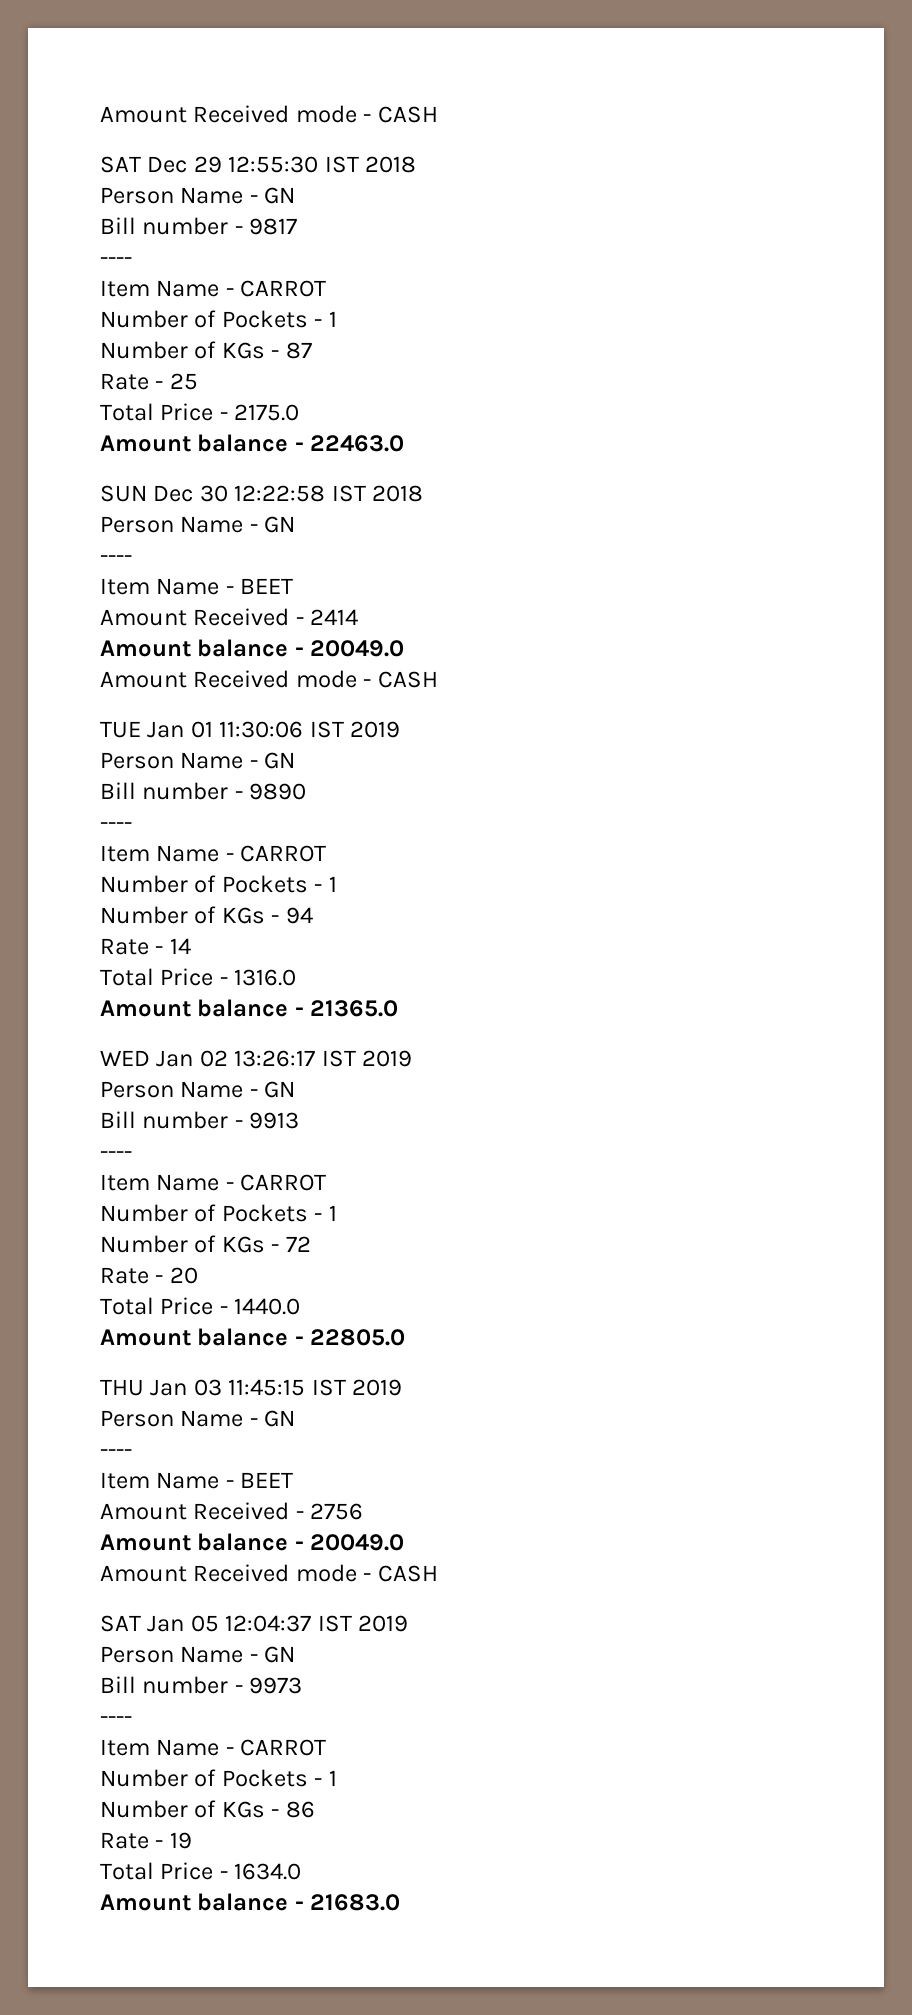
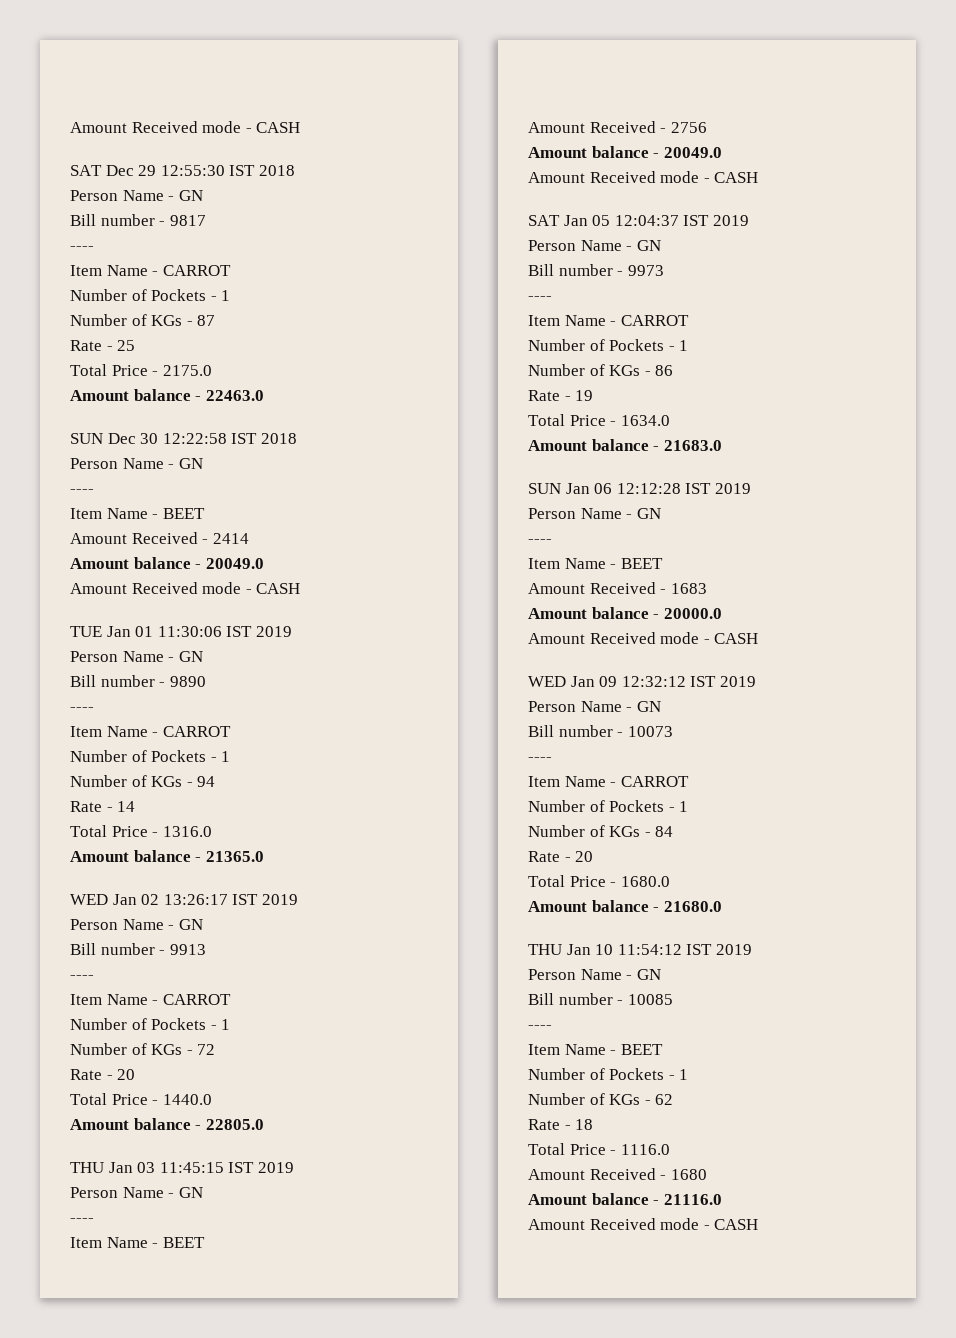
+ SUN Jan 06 12:12:28 IST 2019
+ Person Name - GN
+ ----
+ Item Name - BEET
+ Amount Received - 1683
+ Amount balance - 20000.0
+ Amount Received mode - CASH
+ WED Jan 09 12:32:12 IST 2019
+ Person Name - GN
+ Bill number - 10073
+ ----
+ Item Name - CARROT
+ Number of Pockets - 1
+ Number of KGs - 84
+ Rate - 20
+ Total Price - 1680.0
+ Amount balance - 21680.0
+ THU Jan 10 11:54:12 IST 2019
+ Person Name - GN
+ Bill number - 10085
+ ----
+ Item Name - BEET
+ Number of Pockets - 1
+ Number of KGs - 62
+ Rate - 18
+ Total Price - 1116.0
+ Amount Received - 1680
+ Amount balance - 21116.0
+ Amount Received mode - CASH

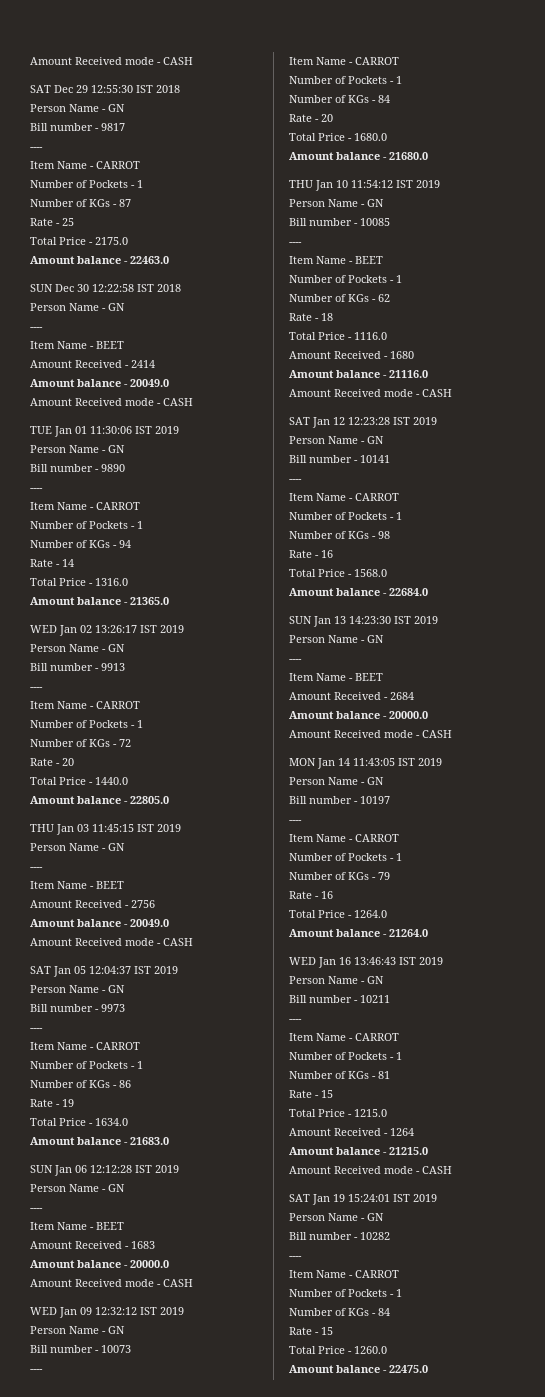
+ SAT Jan 12 12:23:28 IST 2019
+ Person Name - GN
+ Bill number - 10141
+ ----
+ Item Name - CARROT
+ Number of Pockets - 1
+ Number of KGs - 98
+ Rate - 16
+ Total Price - 1568.0
+ Amount balance - 22684.0
+ SUN Jan 13 14:23:30 IST 2019
+ Person Name - GN
+ ----
+ Item Name - BEET
+ Amount Received - 2684
+ Amount balance - 20000.0
+ Amount Received mode - CASH
+ MON Jan 14 11:43:05 IST 2019
+ Person Name - GN
+ Bill number - 10197
+ ----
+ Item Name - CARROT
+ Number of Pockets - 1
+ Number of KGs - 79
+ Rate - 16
+ Total Price - 1264.0
+ Amount balance - 21264.0
+ WED Jan 16 13:46:43 IST 2019
+ Person Name - GN
+ Bill number - 10211
+ ----
+ Item Name - CARROT
+ Number of Pockets - 1
+ Number of KGs - 81
+ Rate - 15
+ Total Price - 1215.0
+ Amount Received - 1264
+ Amount balance - 21215.0
+ Amount Received mode - CASH
+ SAT Jan 19 15:24:01 IST 2019
+ Person Name - GN
+ Bill number - 10282
+ ----
+ Item Name - CARROT
+ Number of Pockets - 1
+ Number of KGs - 84
+ Rate - 15
+ Total Price - 1260.0
+ Amount balance - 22475.0

